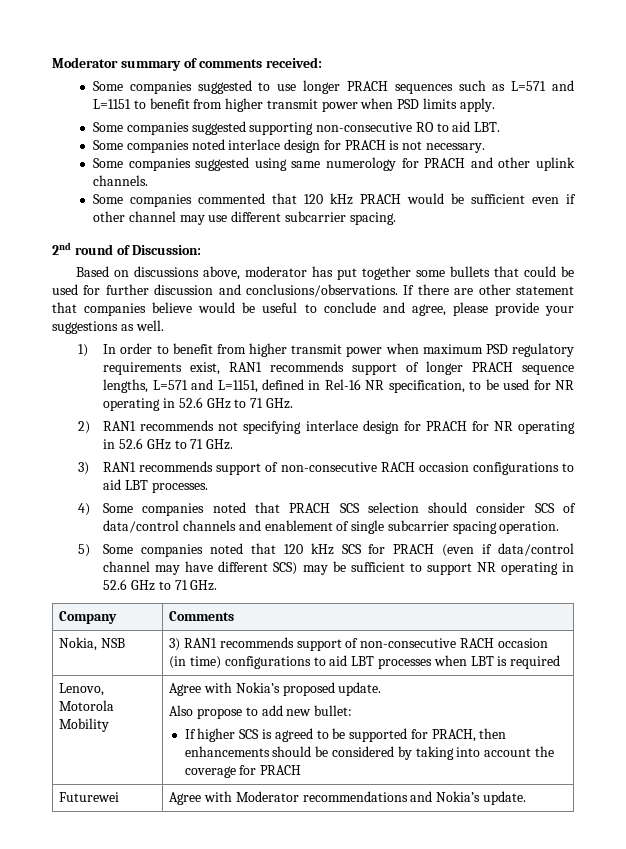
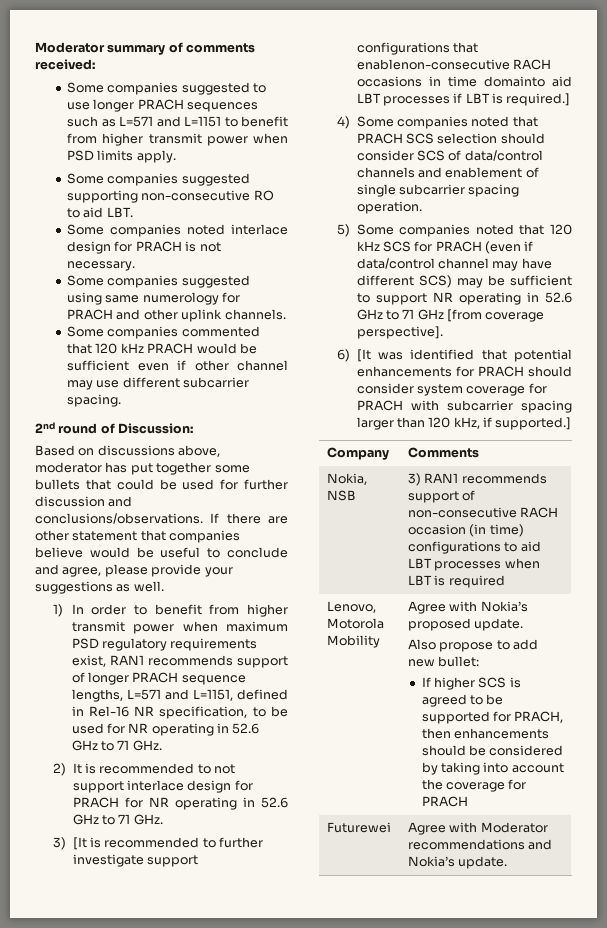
- 2) RAN1 recommends not specifying interlace design for PRACH for NR operating in 52.6 GHz to 71 GHz.
+ 2) It is recommended to not support interlace design for PRACH for NR operating in 52.6 GHz to 71 GHz.
- 3) RAN1 recommends support of non-consecutive RACH occasion configurations to aid LBT processes.
+ 3) [It is recommended to further investigate support configurations that enablenon-consecutive RACH occasions in time domainto aid LBT processes if LBT is required.]
- 5) Some companies noted that 120 kHz SCS for PRACH (even if data/control channel may have different SCS) may be sufficient to support NR operating in 52.6 GHz to 71 GHz.
+ 5) Some companies noted that 120 kHz SCS for PRACH (even if data/control channel may have different SCS) may be sufficient to support NR operating in 52.6 GHz to 71 GHz [from coverage perspective].
+ 6) [It was identified that potential enhancements for PRACH should consider system coverage for PRACH with subcarrier spacing larger than 120 kHz, if supported.]

